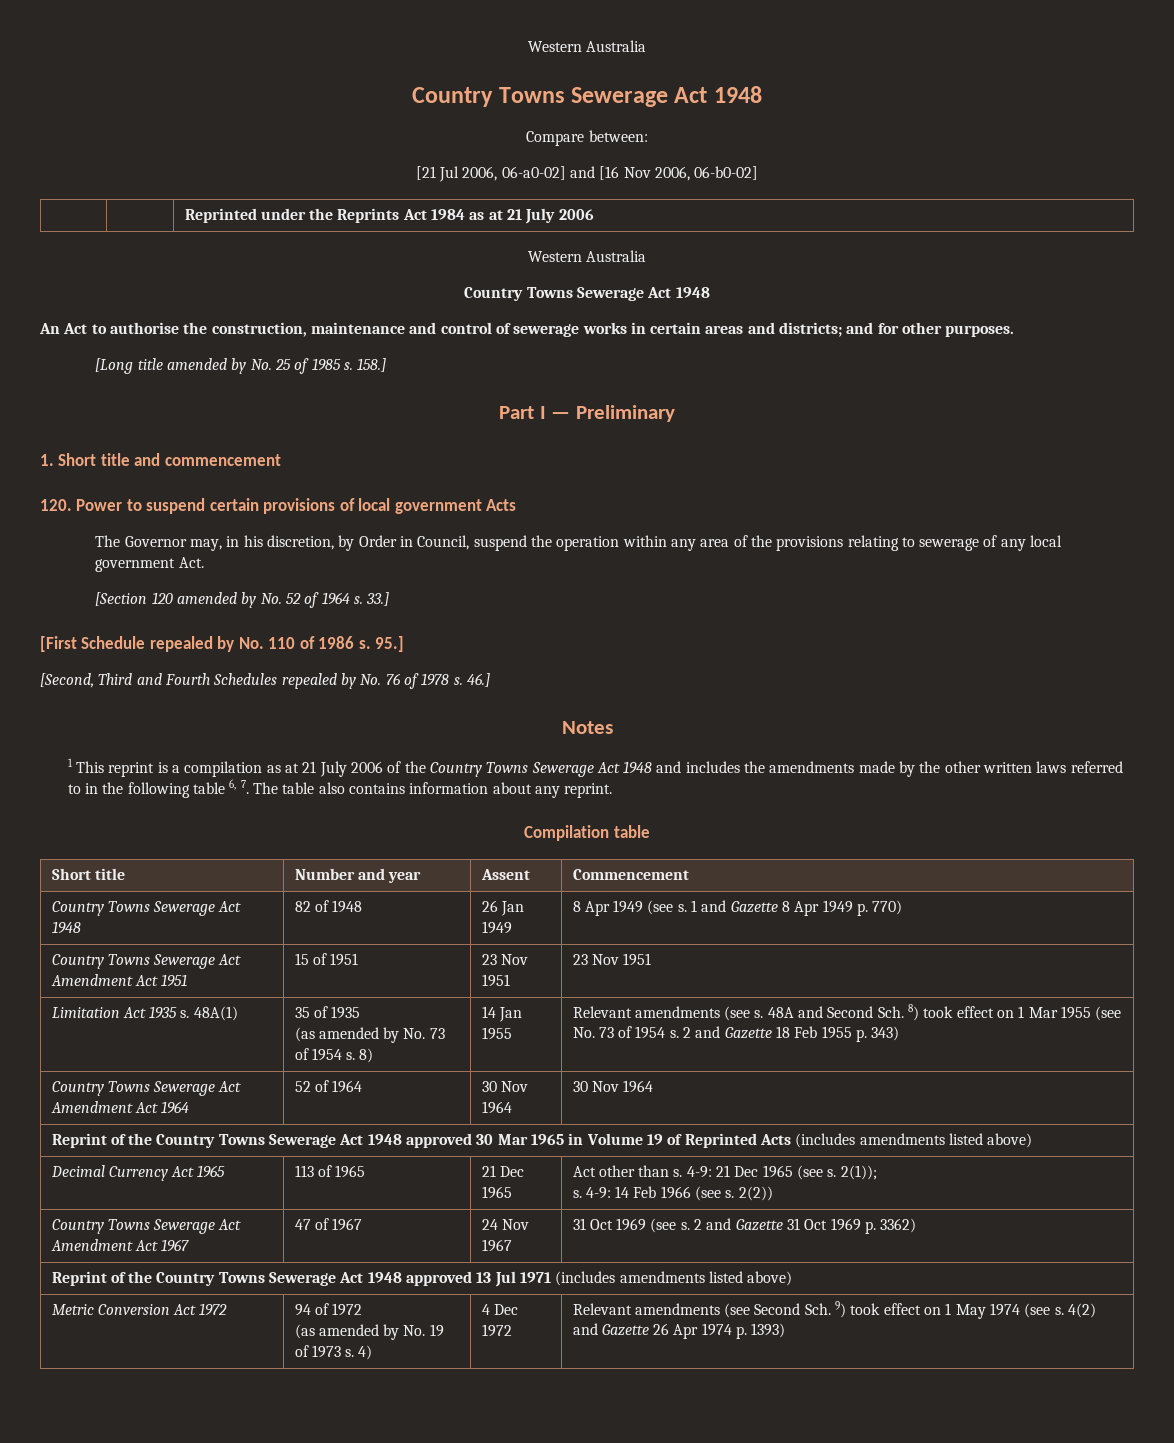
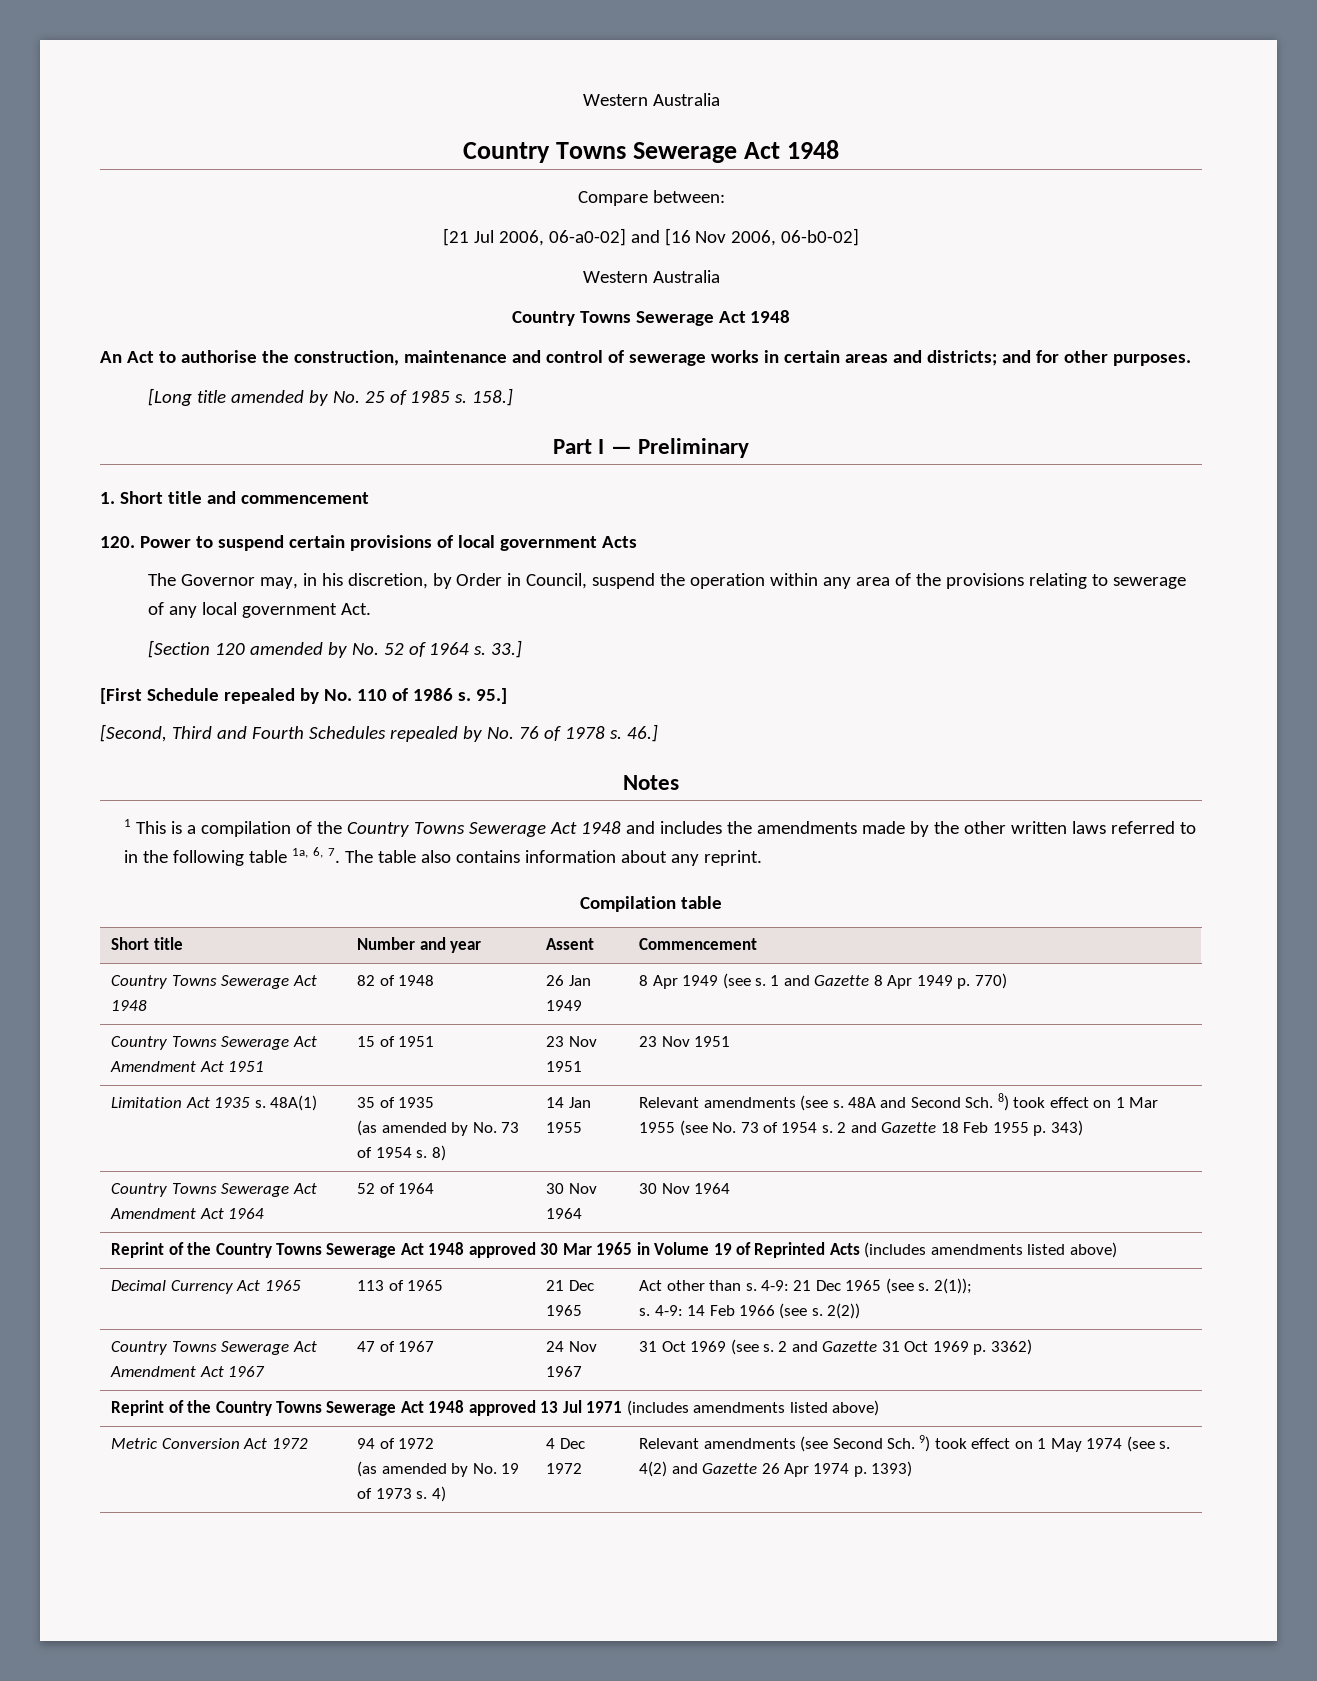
- | | Reprinted under the Reprints Act 1984 as at 21 July 2006
- 1 This reprint is a compilation as at 21 July 2006 of the Country Towns Sewerage Act 1948 and includes the amendments made by the other written laws referred to in the following table 6, 7. The table also contains information about any reprint.
+ 1 This is a compilation of the Country Towns Sewerage Act 1948 and includes the amendments made by the other written laws referred to in the following table 1a, 6, 7. The table also contains information about any reprint.

